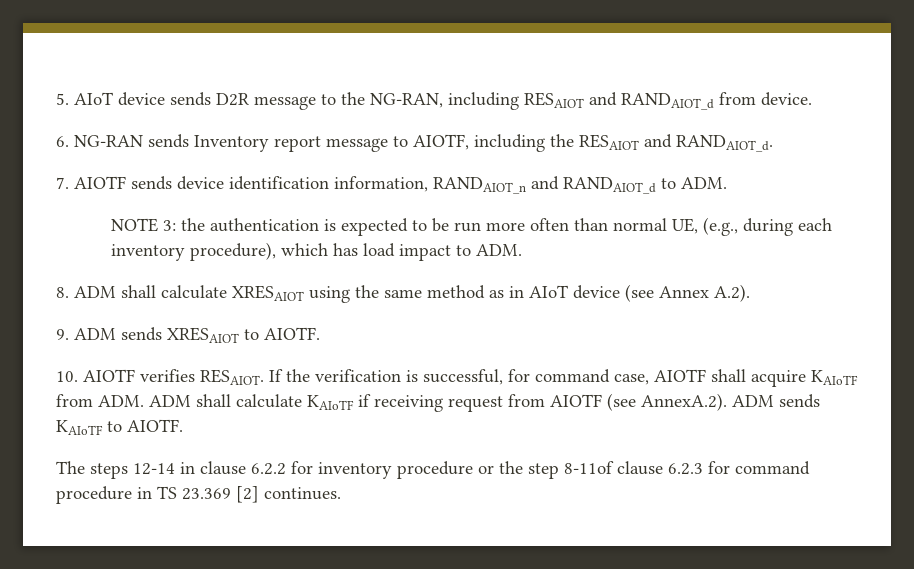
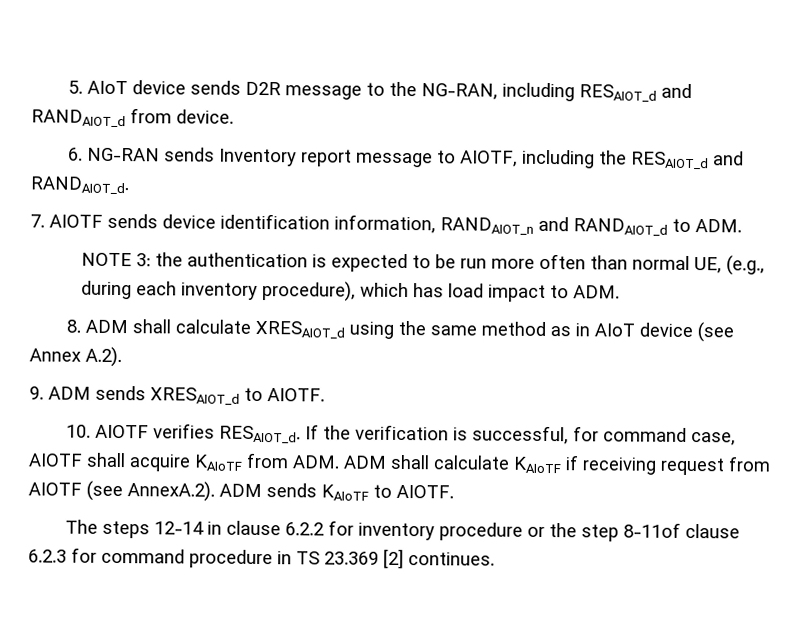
- 5. AIoT device sends D2R message to the NG-RAN, including RESAIOT and RANDAIOT_d from device.
+ 5. AIoT device sends D2R message to the NG-RAN, including RESAIOT_d and RANDAIOT_d from device.
- 6. NG-RAN sends Inventory report message to AIOTF, including the RESAIOT and RANDAIOT_d.
+ 6. NG-RAN sends Inventory report message to AIOTF, including the RESAIOT_d and RANDAIOT_d.
- 8. ADM shall calculate XRESAIOT using the same method as in AIoT device (see Annex A.2).
+ 8. ADM shall calculate XRESAIOT_d using the same method as in AIoT device (see Annex A.2).
- 9. ADM sends XRESAIOT to AIOTF.
+ 9. ADM sends XRESAIOT_d to AIOTF.
- 10. AIOTF verifies RESAIOT.
+ 10. AIOTF verifies RESAIOT_d.

